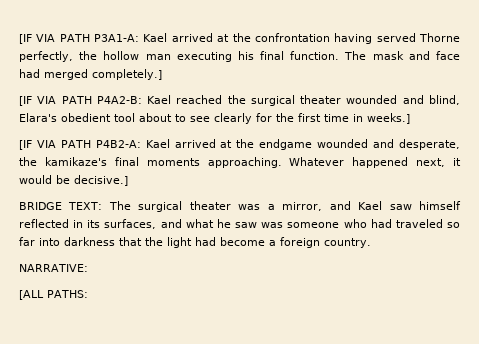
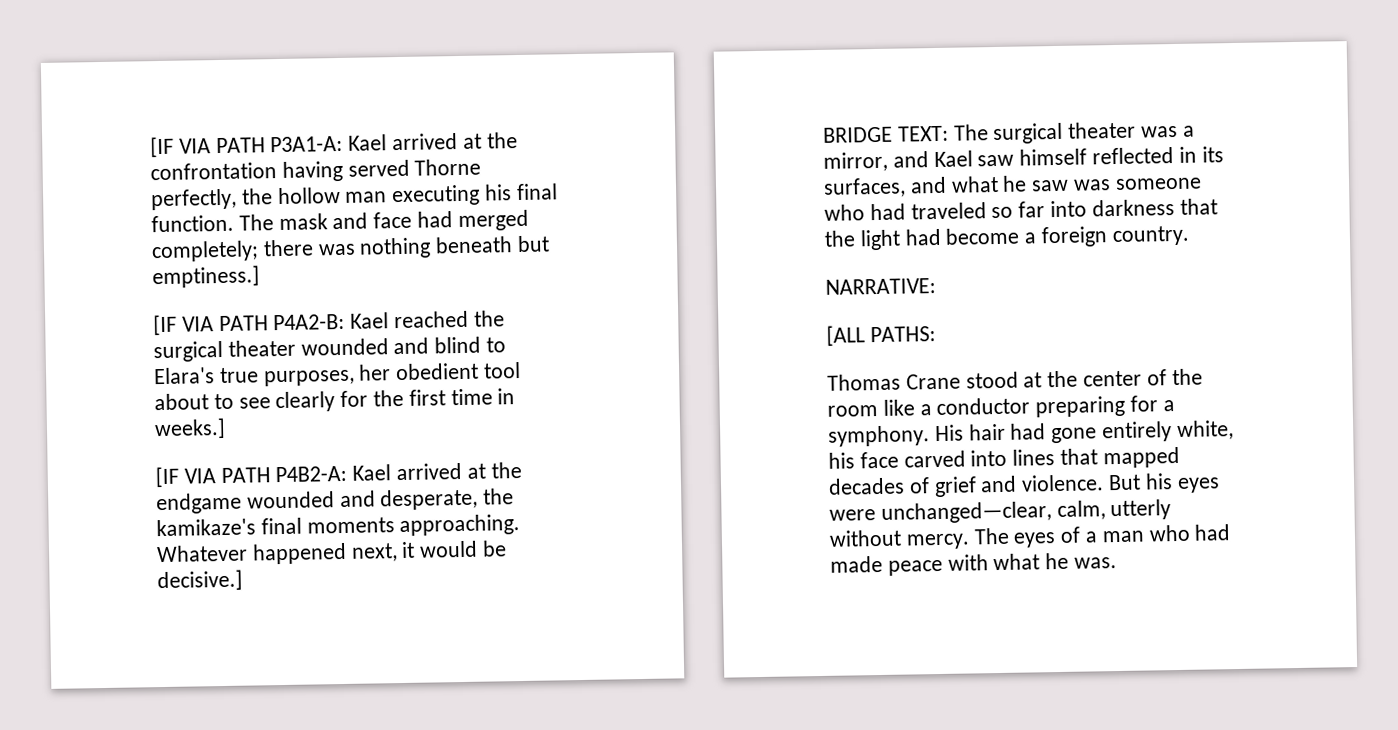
- The mask and face had merged completely.]
+ The mask and face had merged completely; there was nothing beneath but emptiness.]
- [IF VIA PATH P4A2-B: Kael reached the surgical theater wounded and blind, Elara's obedient tool about to see clearly for the first time in weeks.]
+ [IF VIA PATH P4A2-B: Kael reached the surgical theater wounded and blind to Elara's true purposes, her obedient tool about to see clearly for the first time in weeks.]
+ Thomas Crane stood at the center of the room like a conductor preparing for a symphony. His hair had gone entirely white, his face carved into lines that mapped decades of grief and violence. But his eyes were unchanged—clear, calm, utterly without mercy. The eyes of a man who had made peace with what he was.

